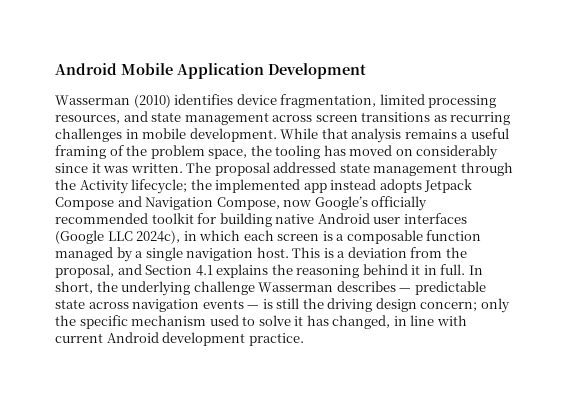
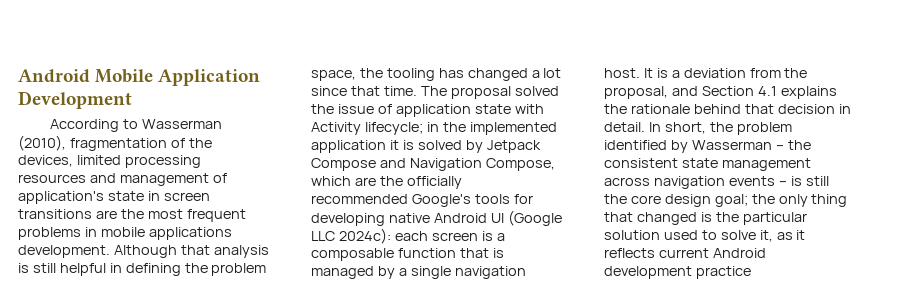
- Wasserman (2010) identifies device fragmentation, limited processing resources, and state management across screen transitions as recurring challenges in mobile development. While that analysis remains a useful framing of the problem space, the tooling has moved on considerably since it was written. The proposal addressed state management through the Activity lifecycle; the implemented app instead adopts Jetpack Compose and Navigation Compose, now Google’s officially recommended toolkit for building native Android user interfaces (Google LLC 2024c), in which each screen is a composable function managed by a single navigation host.
+ According to Wasserman (2010), fragmentation of the devices, limited processing resources and management of application's state in screen transitions are the most frequent problems in mobile applications development. Although that analysis is still helpful in defining the problem space, the tooling has changed a lot since that time. The proposal solved the issue of application state with Activity lifecycle; in the implemented application it is solved by Jetpack Compose and Navigation Compose, which are the officially recommended Google's tools for developing native Android UI (Google LLC 2024c): each screen is a composable function that is managed by a single navigation host.
- This is a deviation from the proposal, and Section 4.1 explains the reasoning behind it in full. In short, the underlying challenge Wasserman describes — predictable state across navigation events — is still the driving design concern; only the specific mechanism used to solve it has changed, in line with current Android development practice.
+ It is a deviation from the proposal, and Section 4.1 explains the rationale behind that decision in detail. In short, the problem identified by Wasserman – the consistent state management across navigation events – is still the core design goal; the only thing that changed is the particular solution used to solve it, as it reflects current Android development practice

